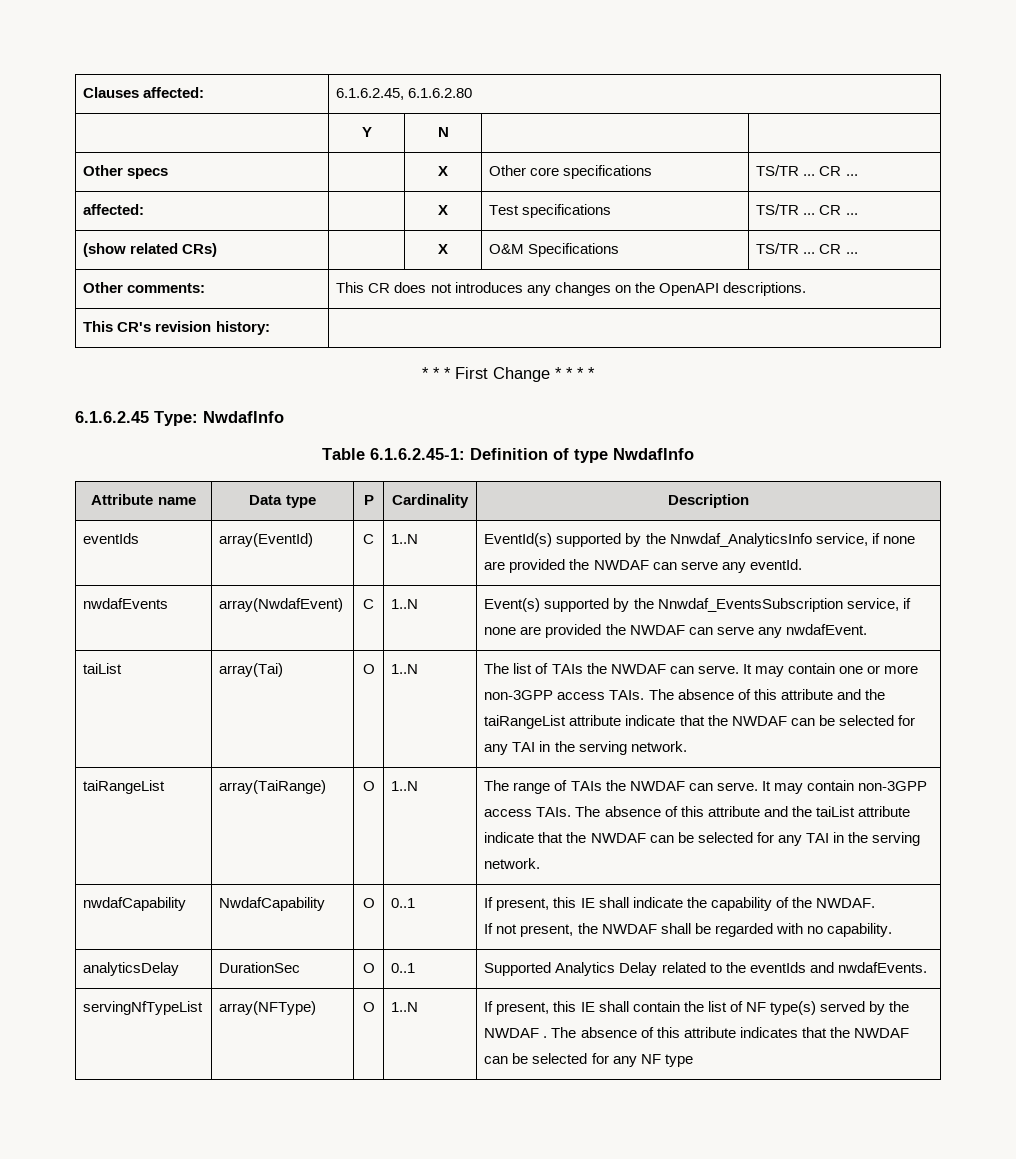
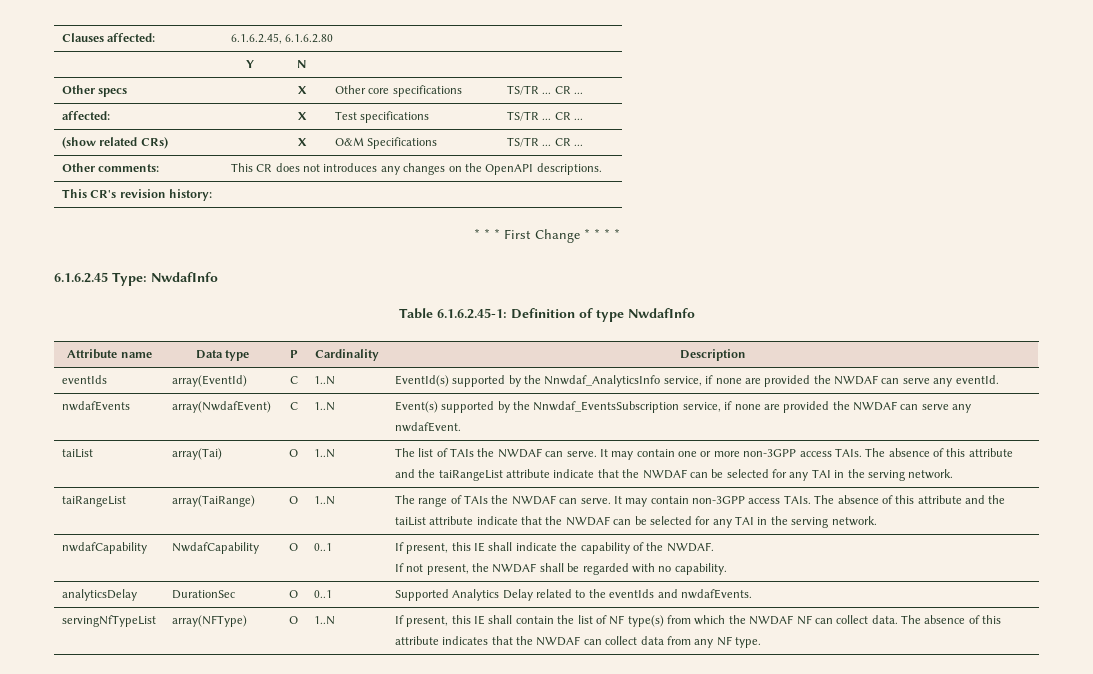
- servingNfTypeList | array(NFType) | O | 1..N | If present, this IE shall contain the list of NF type(s) served by the NWDAF . The absence of this attribute indicates that the NWDAF can be selected for any NF type
+ servingNfTypeList | array(NFType) | O | 1..N | If present, this IE shall contain the list of NF type(s) from which the NWDAF NF can collect data. The absence of this attribute indicates that the NWDAF can collect data from any NF type.

